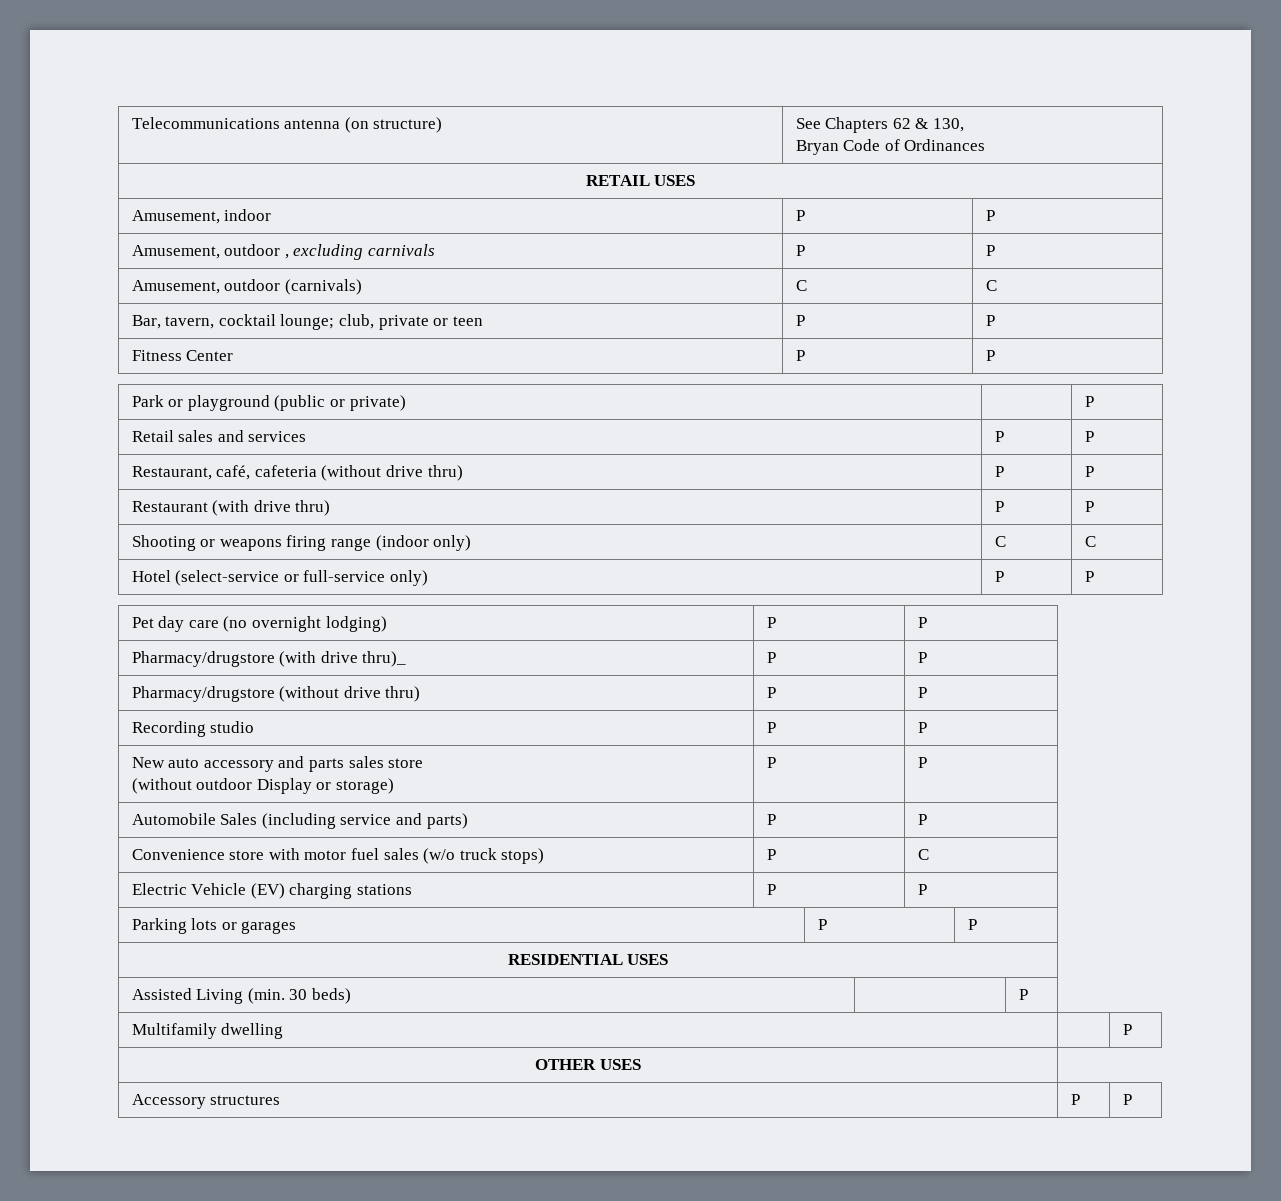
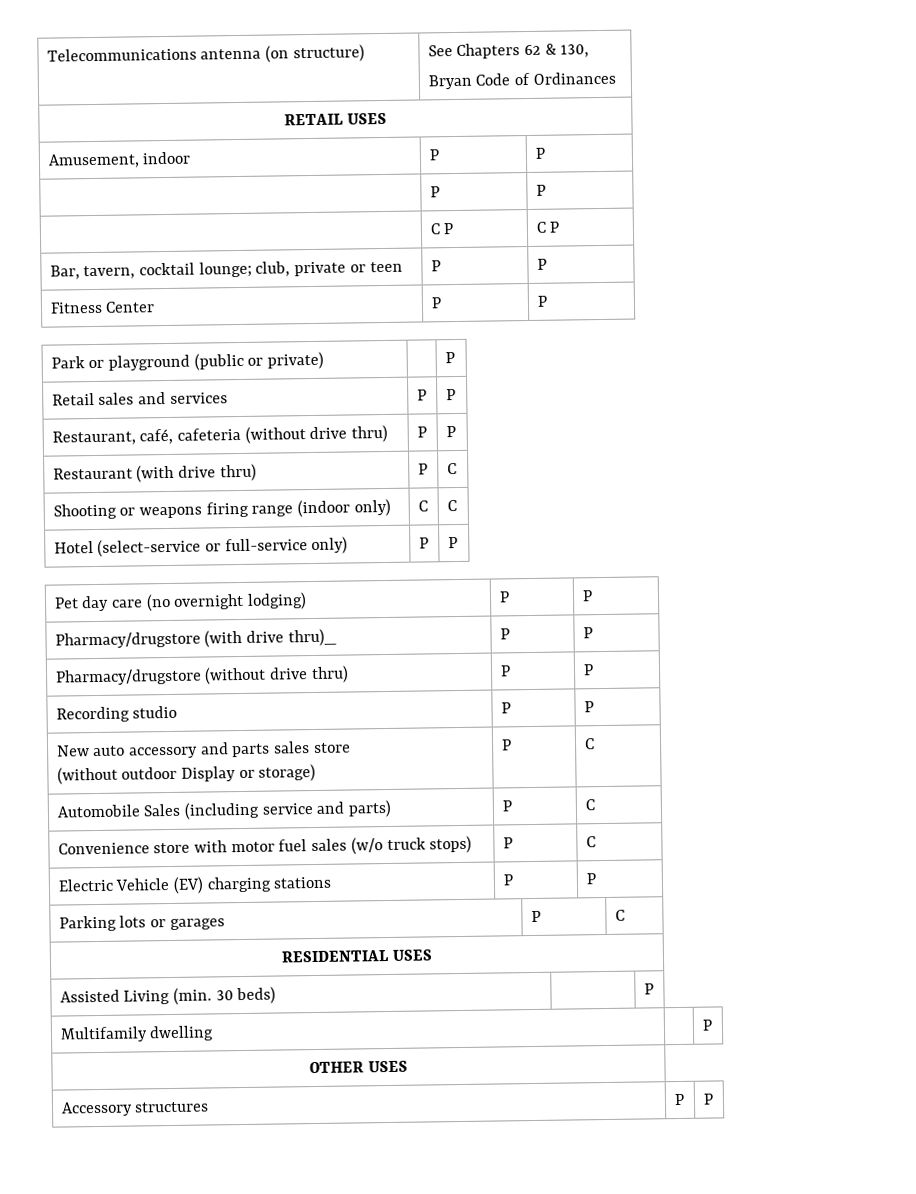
  Amusement, indoor | P | P
- Amusement, outdoor , excluding carnivals | P | P
- Amusement, outdoor (carnivals) | C | C
+ | P | P
+ | C P | C P
- Restaurant (with drive thru) | P | P
+ Restaurant (with drive thru) | P | C
  New auto accessory and parts sales store
- (without outdoor Display or storage) | P | P
+ (without outdoor Display or storage) | P | C
- Automobile Sales (including service and parts) | P | P
+ Automobile Sales (including service and parts) | P | C
- Parking lots or garages | P | P
+ Parking lots or garages | P | C

